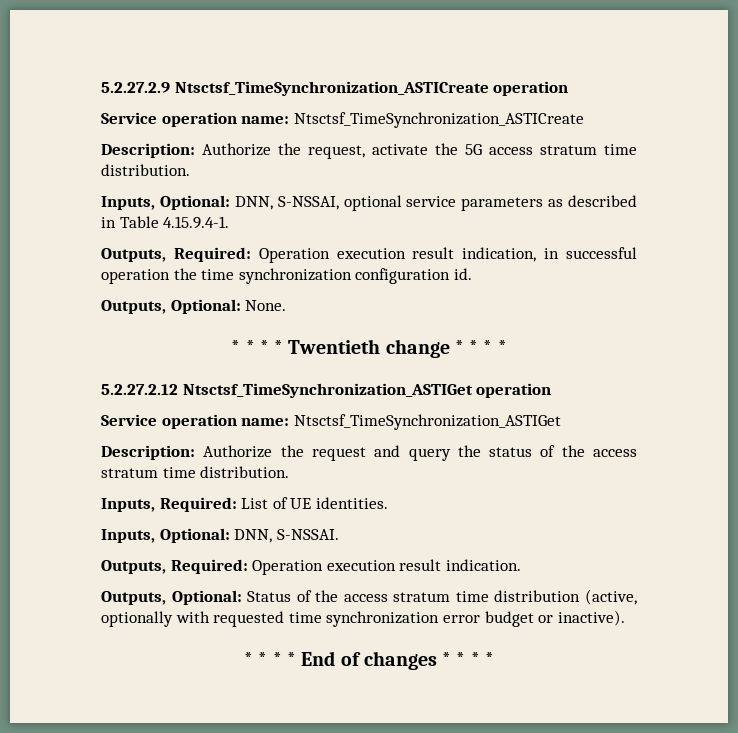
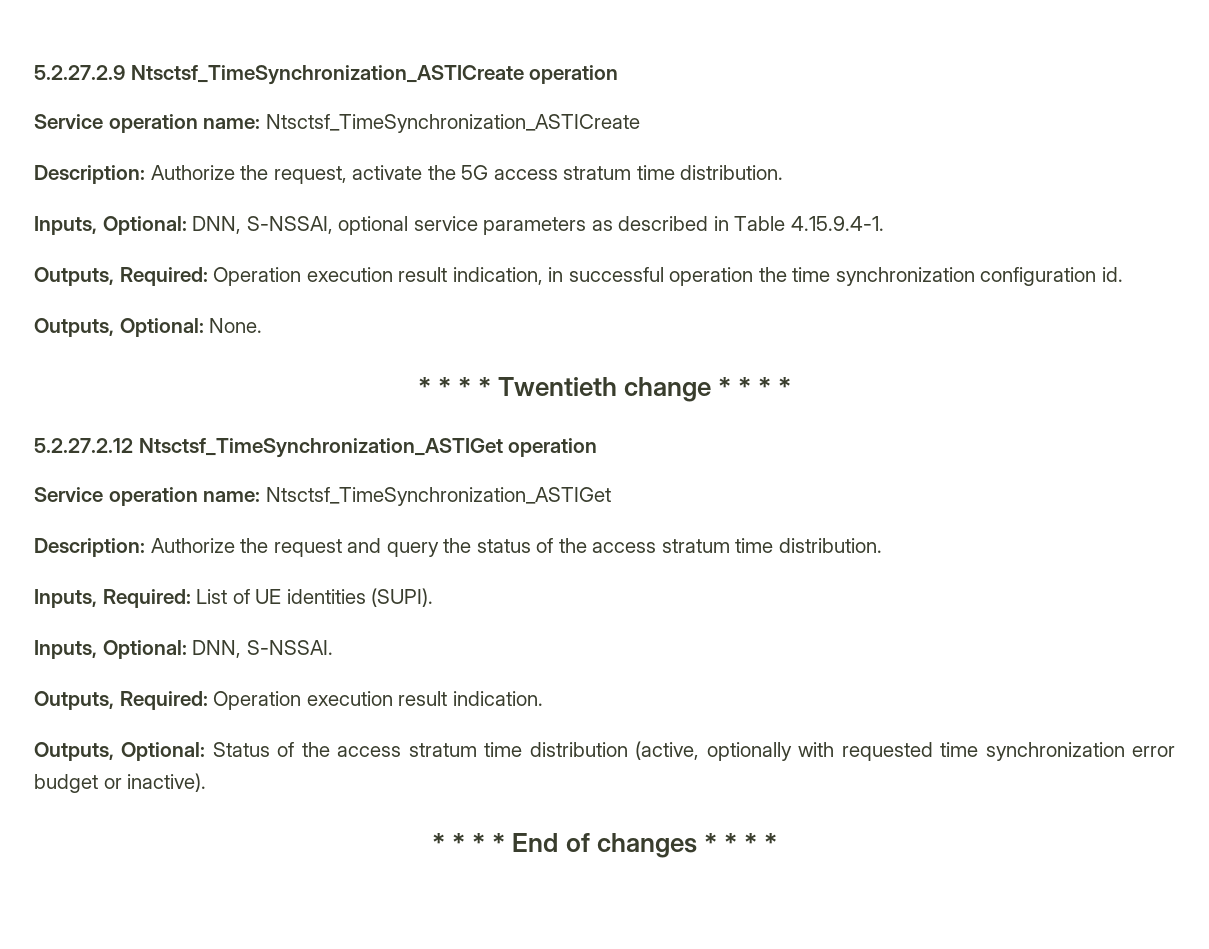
- Inputs, Required: List of UE identities.
+ Inputs, Required: List of UE identities (SUPI).

